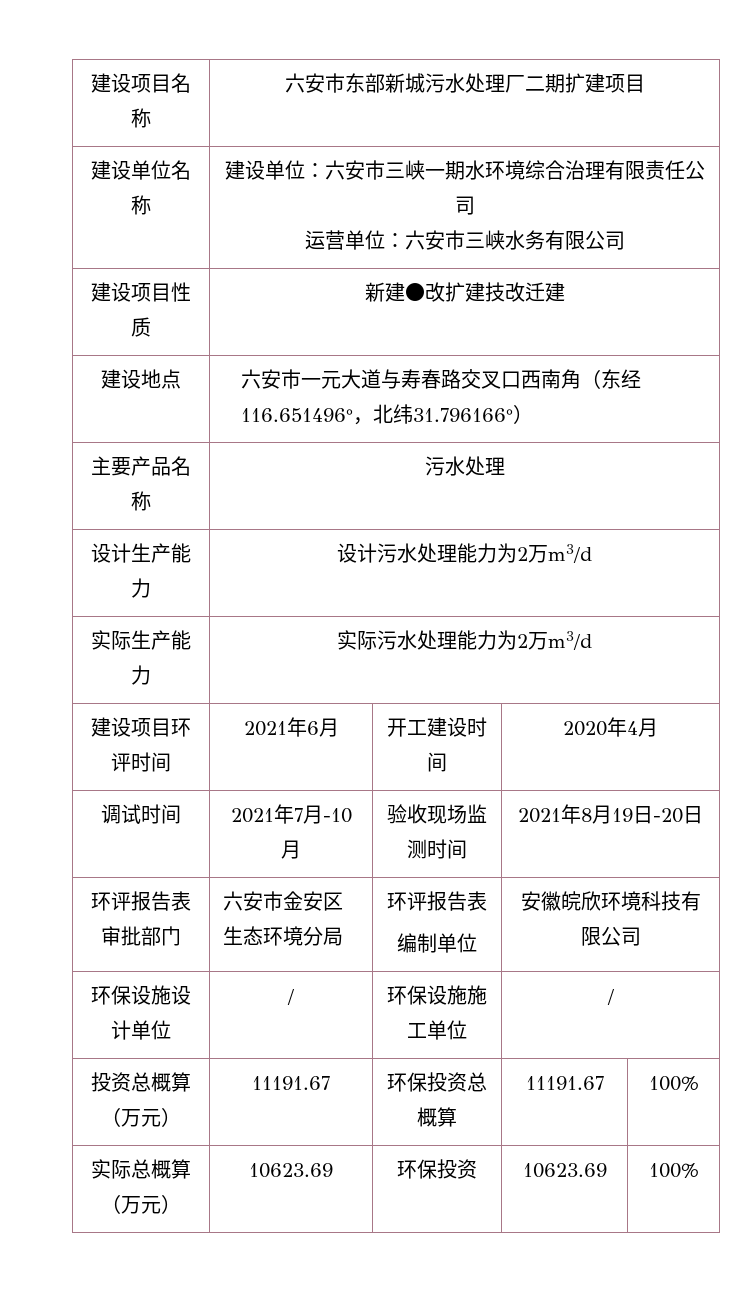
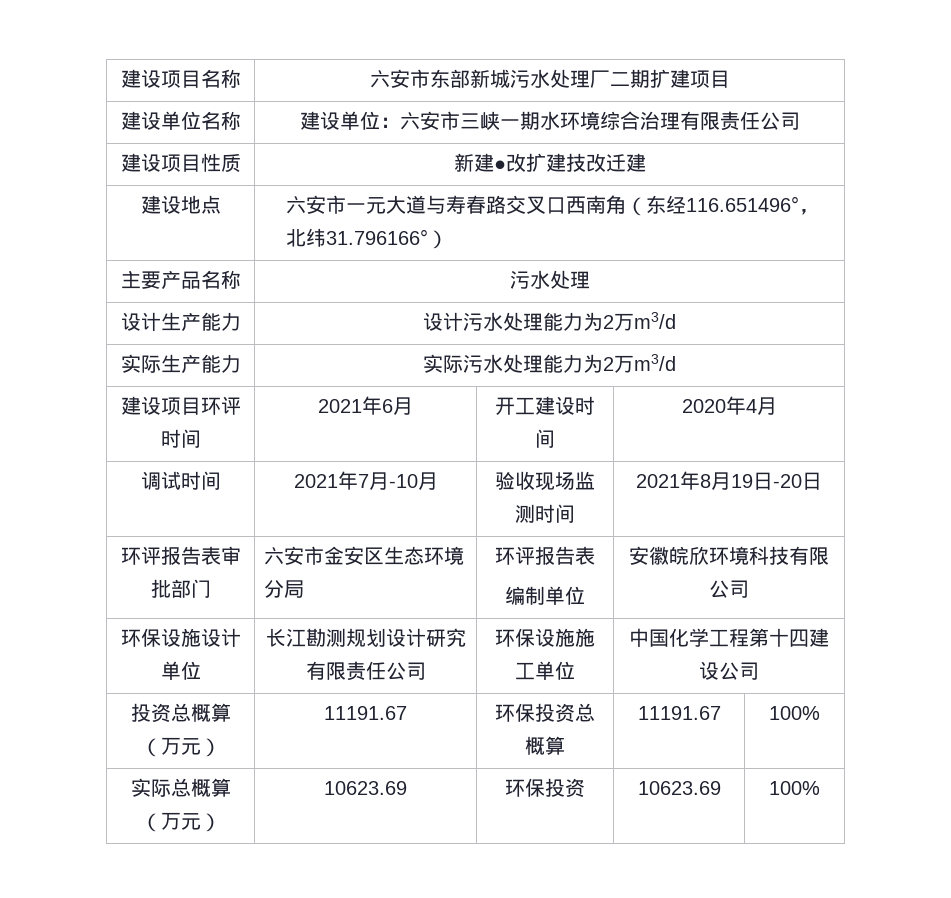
  建设单位名称 | 建设单位：六安市三峡一期水环境综合治理有限责任公司
- 运营单位：六安市三峡水务有限公司
- 环保设施设计单位 | / | 环保设施施工单位 | /
+ 环保设施设计单位 | 长江勘测规划设计研究有限责任公司 | 环保设施施工单位 | 中国化学工程第十四建设公司

